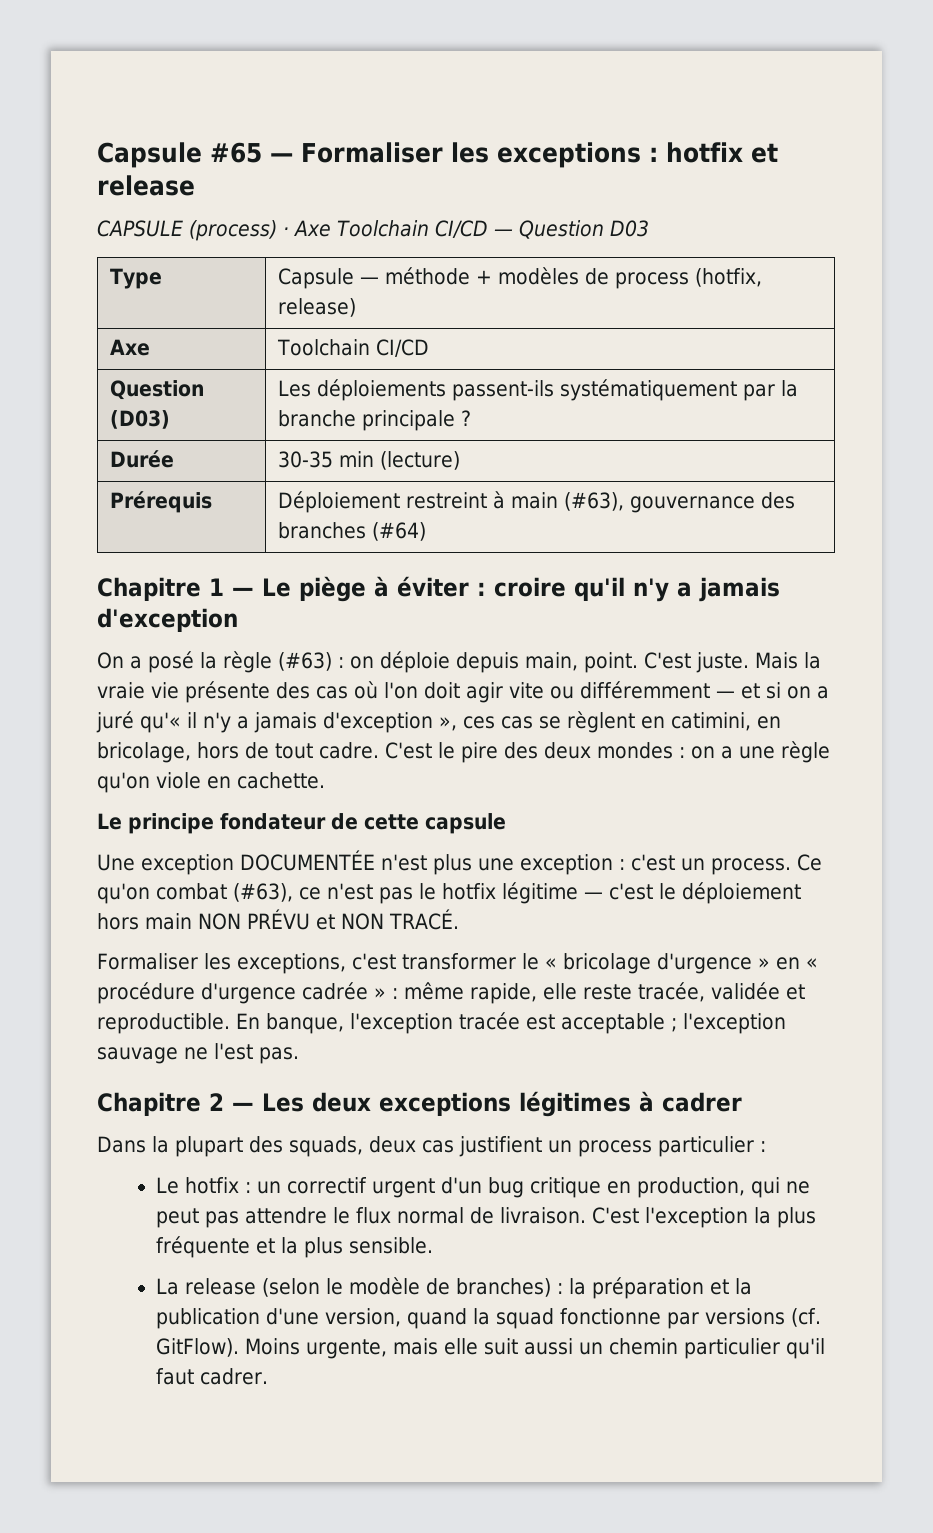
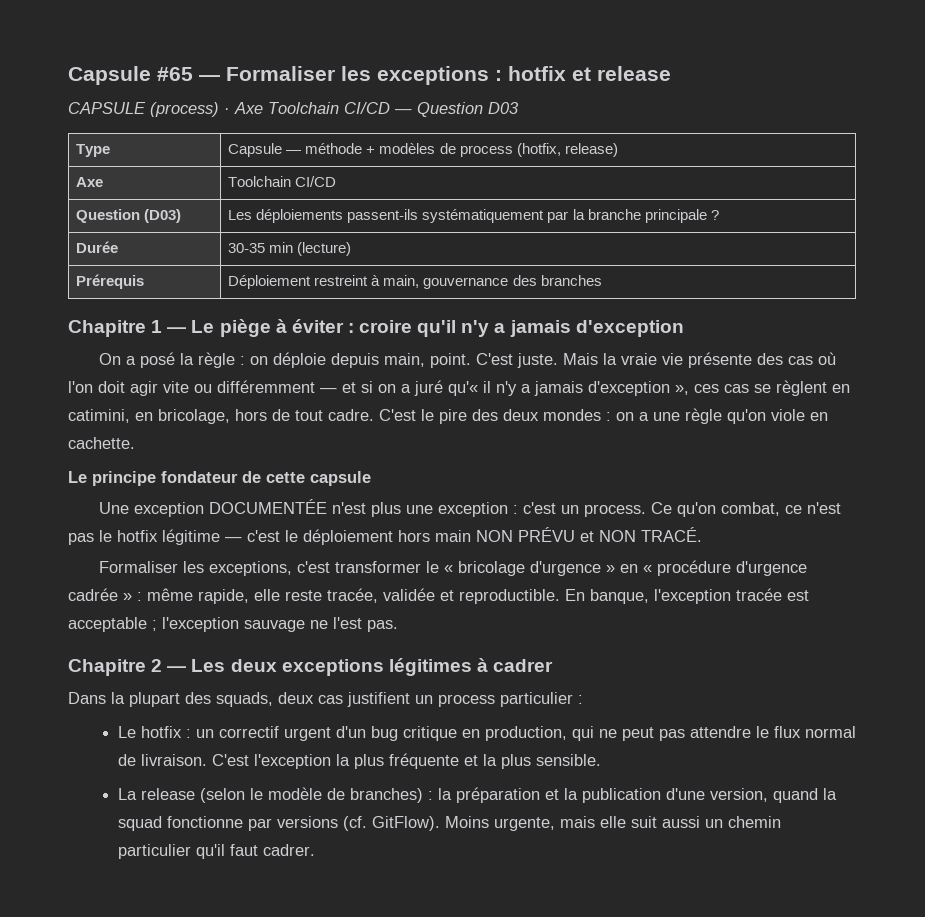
- Prérequis | Déploiement restreint à main (#63), gouvernance des branches (#64)
+ Prérequis | Déploiement restreint à main, gouvernance des branches
- On a posé la règle (#63) : on déploie depuis main, point.
+ On a posé la règle : on déploie depuis main, point.
- Ce qu'on combat (#63), ce n'est pas le hotfix légitime — c'est le déploiement hors main NON PRÉVU et NON TRACÉ.
+ Ce qu'on combat, ce n'est pas le hotfix légitime — c'est le déploiement hors main NON PRÉVU et NON TRACÉ.

